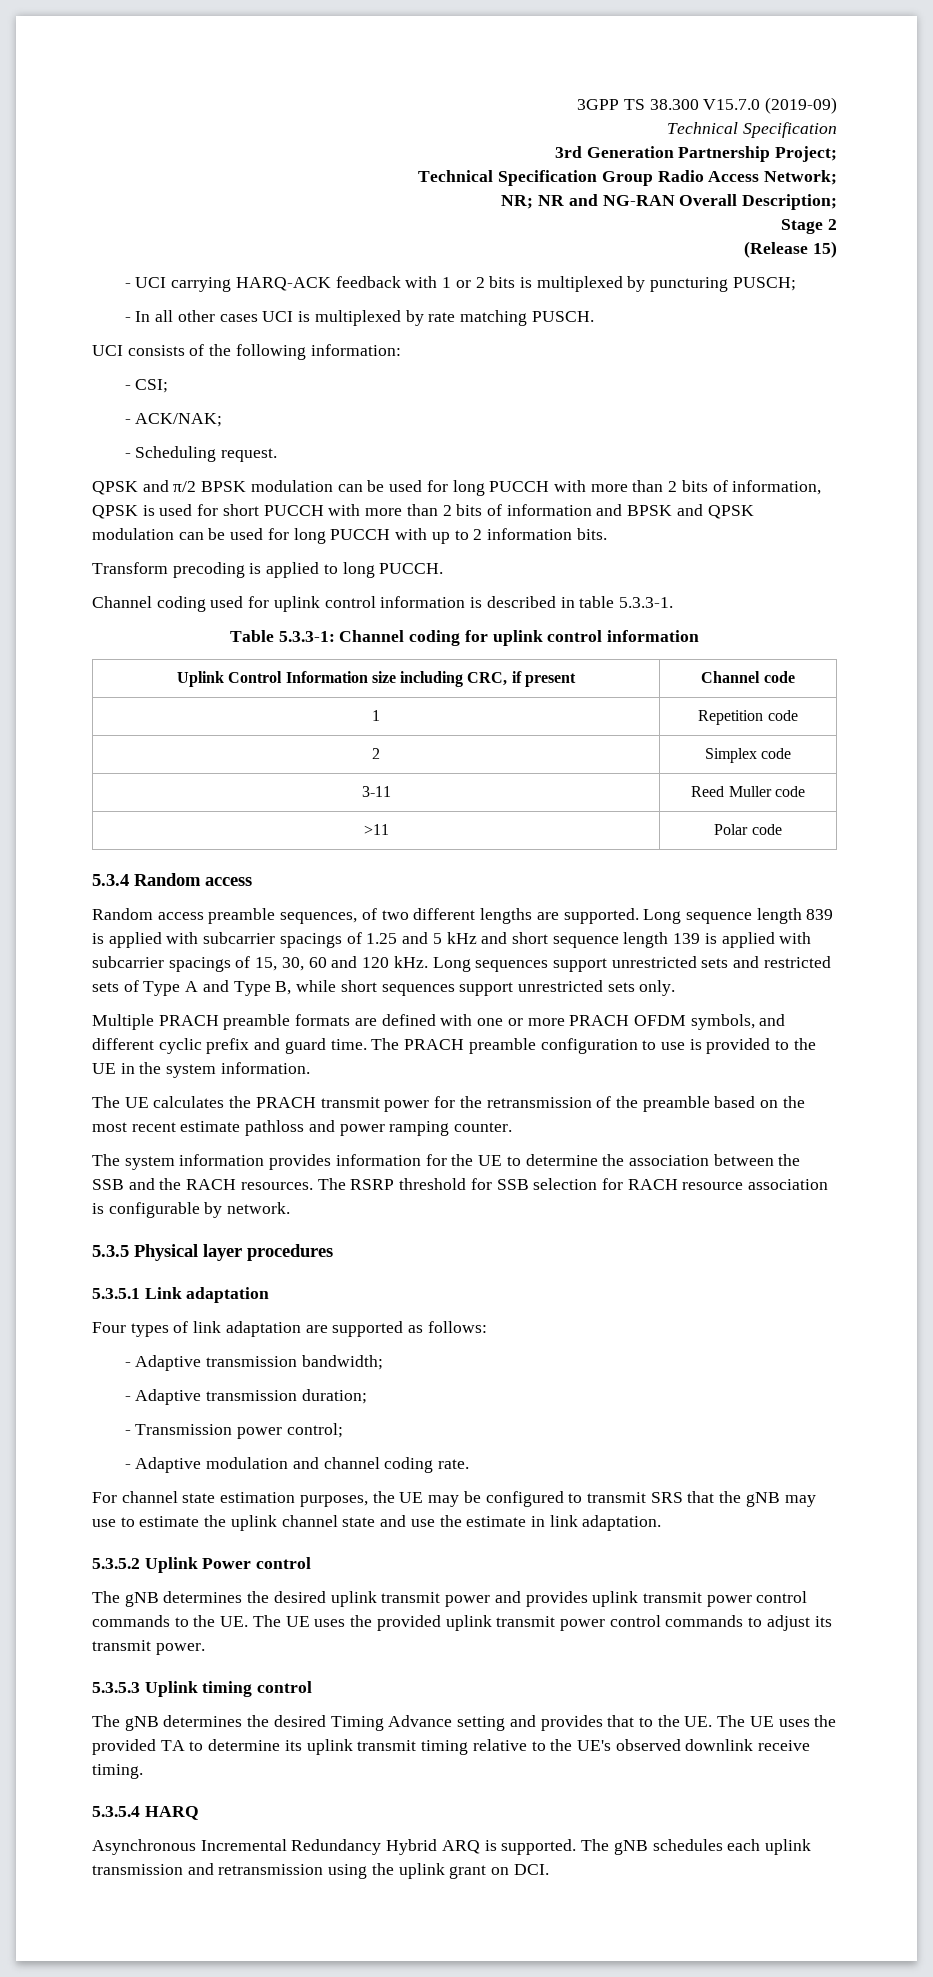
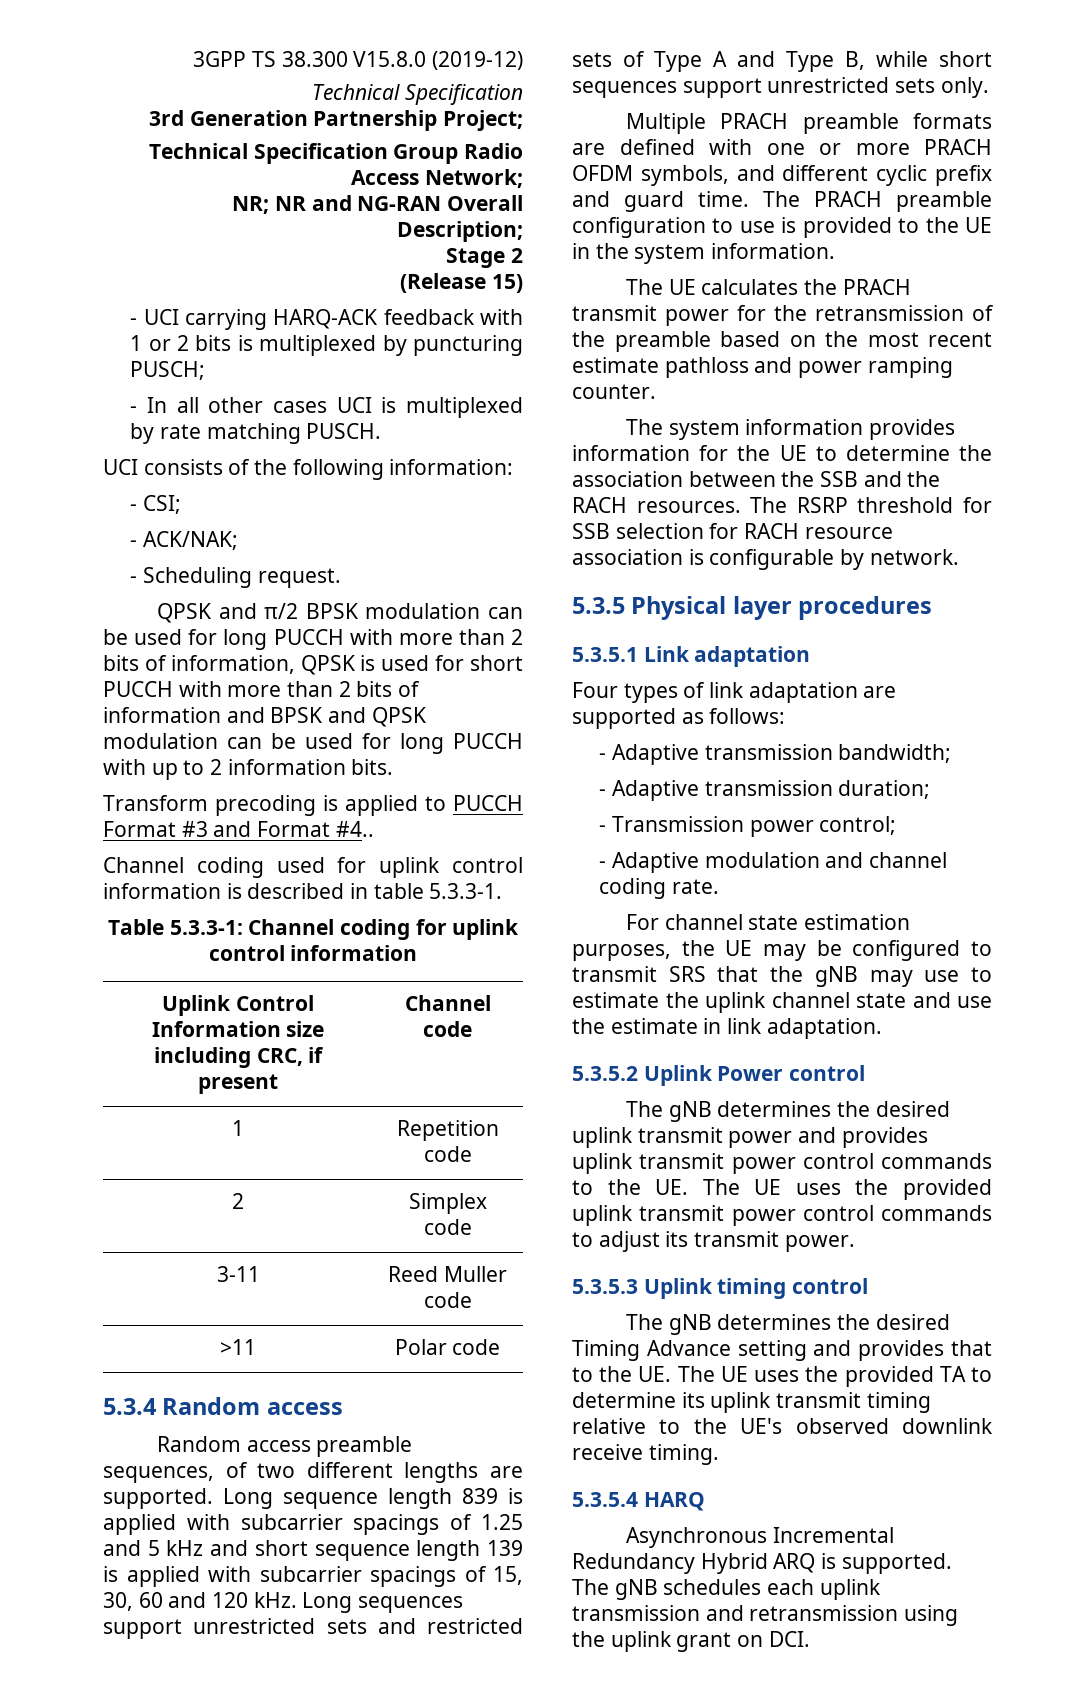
- 3GPP TS 38.300 V15.7.0 (2019-09)
+ 3GPP TS 38.300 V15.8.0 (2019-12)
- Transform precoding is applied to long PUCCH.
+ Transform precoding is applied to PUCCH Format #3 and Format #4..

